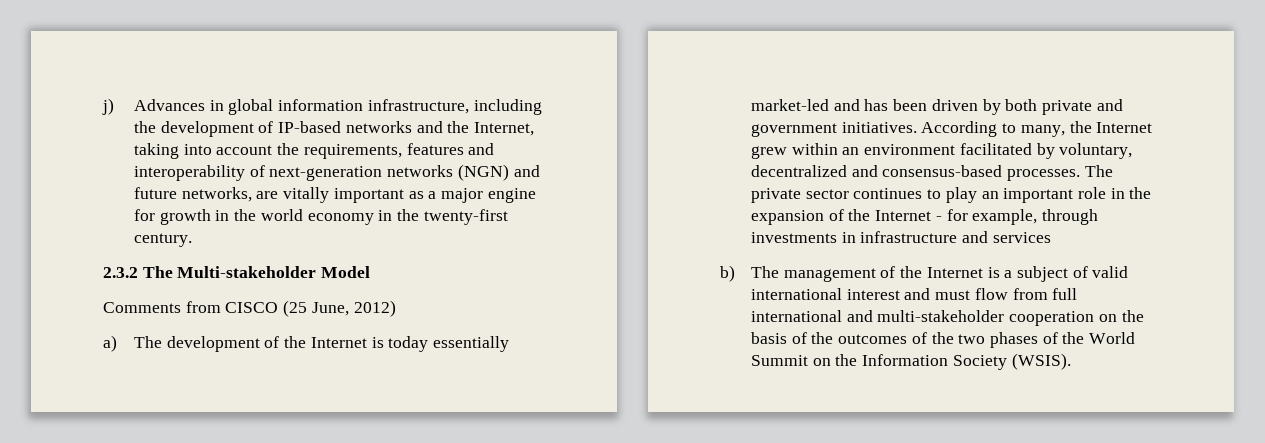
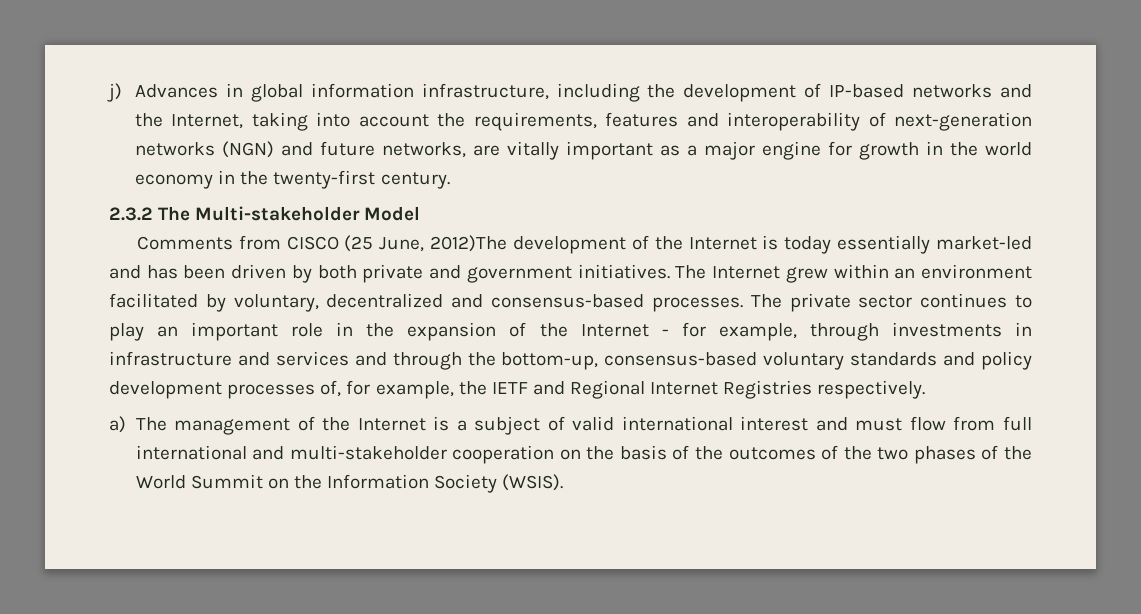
- Comments from CISCO (25 June, 2012)
- a) The development of the Internet is today essentially market-led and has been driven by both private and government initiatives.
+ Comments from CISCO (25 June, 2012)The development of the Internet is today essentially market-led and has been driven by both private and government initiatives.
- According to many, the Internet grew within an environment facilitated by voluntary, decentralized and consensus-based processes.
+ The Internet grew within an environment facilitated by voluntary, decentralized and consensus-based processes.
- The private sector continues to play an important role in the expansion of the Internet - for example, through investments in infrastructure and services
- b) The management of the Internet is a subject of valid international interest and must flow from full international and multi-stakeholder cooperation on the basis of the outcomes of the two phases of the World Summit on the Information Society (WSIS).
+ The private sector continues to play an important role in the expansion of the Internet - for example, through investments in infrastructure and services and through the bottom-up, consensus-based voluntary standards and policy development processes of, for example, the IETF and Regional Internet Registries respectively.
+ a) The management of the Internet is a subject of valid international interest and must flow from full international and multi-stakeholder cooperation on the basis of the outcomes of the two phases of the World Summit on the Information Society (WSIS).

